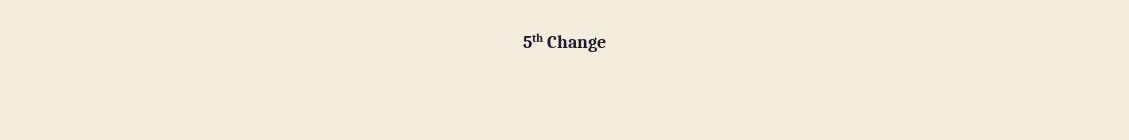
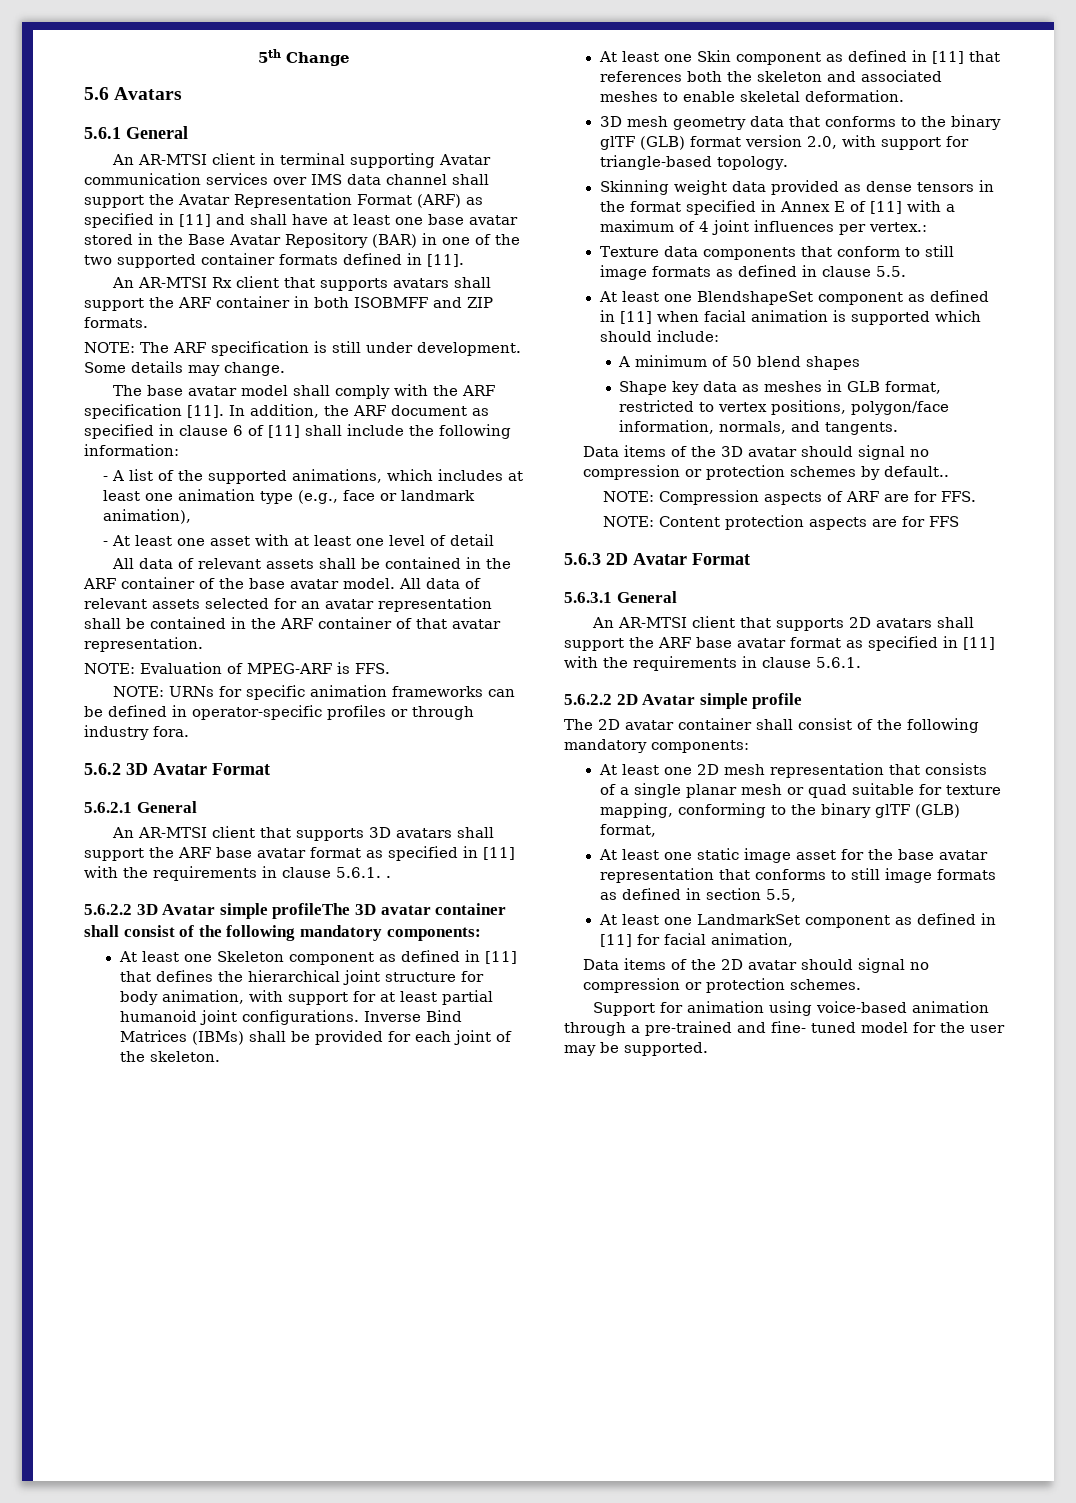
+ 5.6 Avatars
+ 5.6.1 General
+ An AR-MTSI client in terminal supporting Avatar communication services over IMS data channel shall support the Avatar Representation Format (ARF) as specified in [11] and shall have at least one base avatar stored in the Base Avatar Repository (BAR) in one of the two supported container formats defined in [11].
+ An AR-MTSI Rx client that supports avatars shall support the ARF container in both ISOBMFF and ZIP formats.
+ NOTE: The ARF specification is still under development. Some details may change.
+ The base avatar model shall comply with the ARF specification [11]. In addition, the ARF document as specified in clause 6 of [11] shall include the following information:
+ - A list of the supported animations, which includes at least one animation type (e.g., face or landmark animation),
+ - At least one asset with at least one level of detail
+ All data of relevant assets shall be contained in the ARF container of the base avatar model. All data of relevant assets selected for an avatar representation shall be contained in the ARF container of that avatar representation.
+ NOTE: Evaluation of MPEG-ARF is FFS.
+ NOTE: URNs for specific animation frameworks can be defined in operator-specific profiles or through industry fora.
+ 5.6.2 3D Avatar Format
+ 5.6.2.1 General
+ An AR-MTSI client that supports 3D avatars shall support the ARF base avatar format as specified in [11] with the requirements in clause 5.6.1. .
+ 5.6.2.2 3D Avatar simple profileThe 3D avatar container shall consist of the following mandatory components:
+ At least one Skeleton component as defined in [11] that defines the hierarchical joint structure for body animation, with support for at least partial humanoid joint configurations. Inverse Bind Matrices (IBMs) shall be provided for each joint of the skeleton.
+ At least one Skin component as defined in [11] that references both the skeleton and associated meshes to enable skeletal deformation.
+ 3D mesh geometry data that conforms to the binary glTF (GLB) format version 2.0, with support for triangle-based topology.
+ Skinning weight data provided as dense tensors in the format specified in Annex E of [11] with a maximum of 4 joint influences per vertex.:
+ Texture data components that conform to still image formats as defined in clause 5.5.
+ At least one BlendshapeSet component as defined in [11] when facial animation is supported which should include:
+ A minimum of 50 blend shapes
+ Shape key data as meshes in GLB format, restricted to vertex positions, polygon/face information, normals, and tangents.
+ Data items of the 3D avatar should signal no compression or protection schemes by default..
+ NOTE: Compression aspects of ARF are for FFS.
+ NOTE: Content protection aspects are for FFS
+ 5.6.3 2D Avatar Format
+ 5.6.3.1 General
+ An AR-MTSI client that supports 2D avatars shall support the ARF base avatar format as specified in [11] with the requirements in clause 5.6.1.
+ 5.6.2.2 2D Avatar simple profile
+ The 2D avatar container shall consist of the following mandatory components:
+ At least one 2D mesh representation that consists of a single planar mesh or quad suitable for texture mapping, conforming to the binary glTF (GLB) format,
+ At least one static image asset for the base avatar representation that conforms to still image formats as defined in section 5.5,
+ At least one LandmarkSet component as defined in [11] for facial animation,
+ Data items of the 2D avatar should signal no compression or protection schemes.
+ Support for animation using voice-based animation through a pre-trained and fine- tuned model for the user may be supported.

